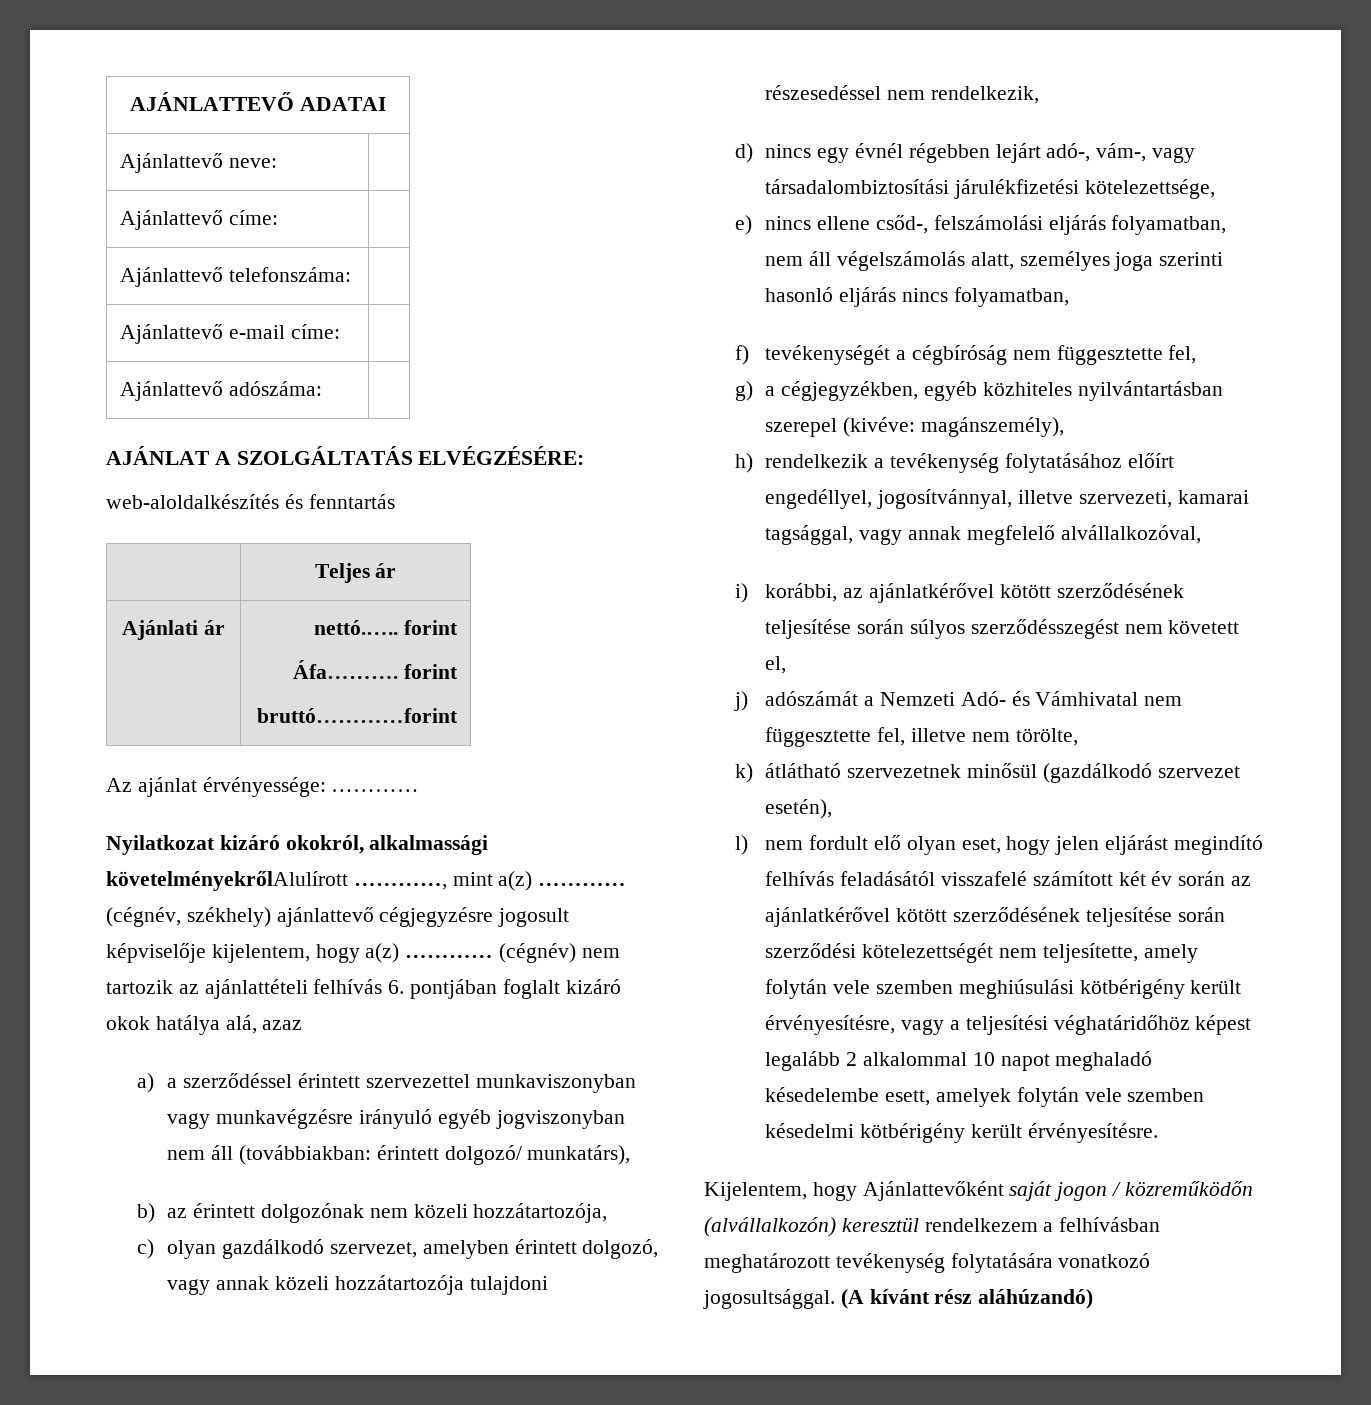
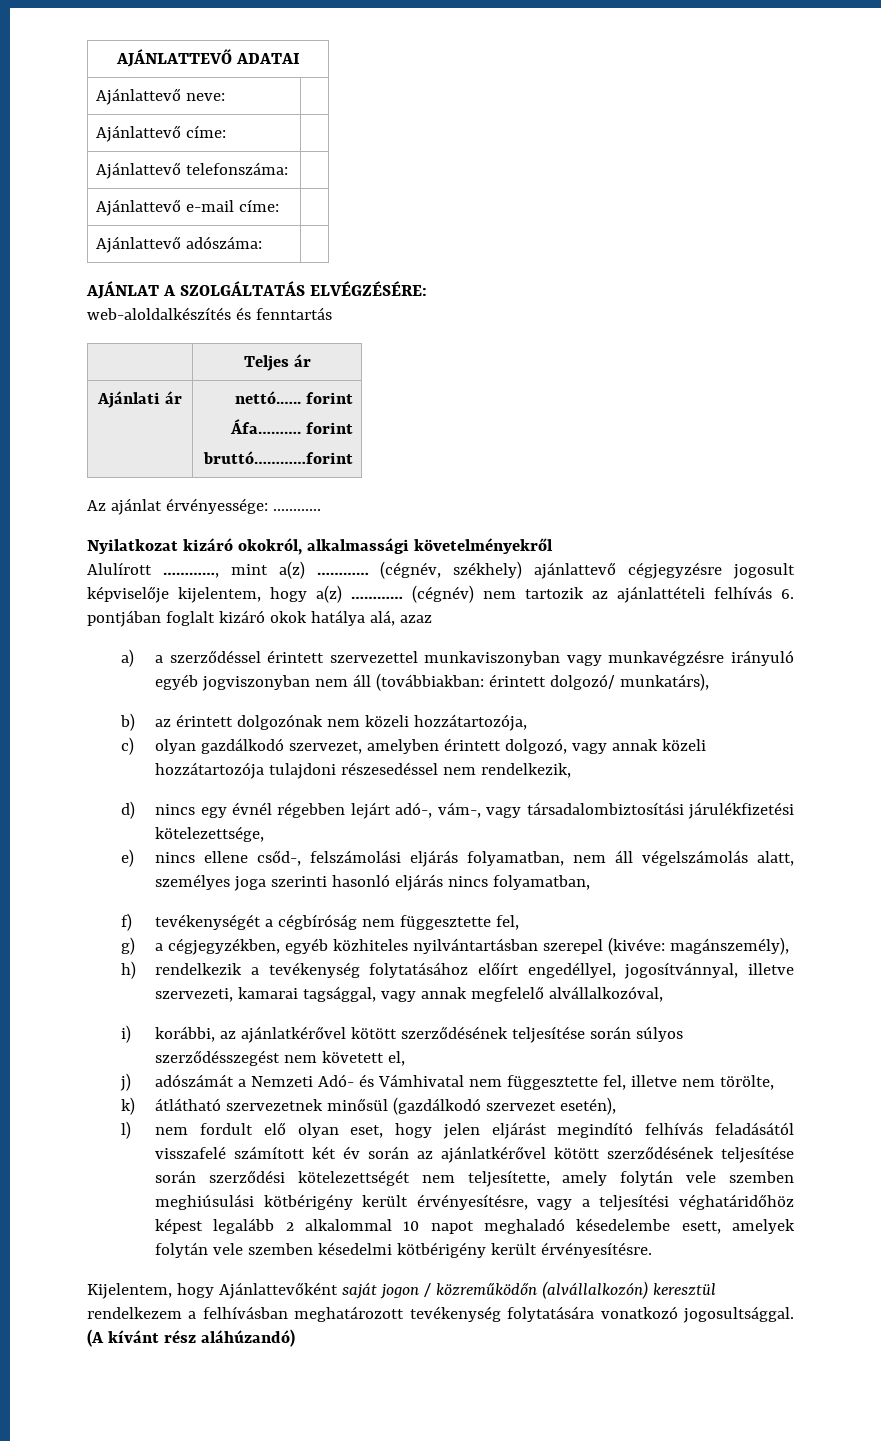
- Nyilatkozat kizáró okokról, alkalmassági követelményekrőlAlulírott …………, mint a(z) …………
+ Nyilatkozat kizáró okokról, alkalmassági követelményekről
+ Alulírott …………, mint a(z) …………

